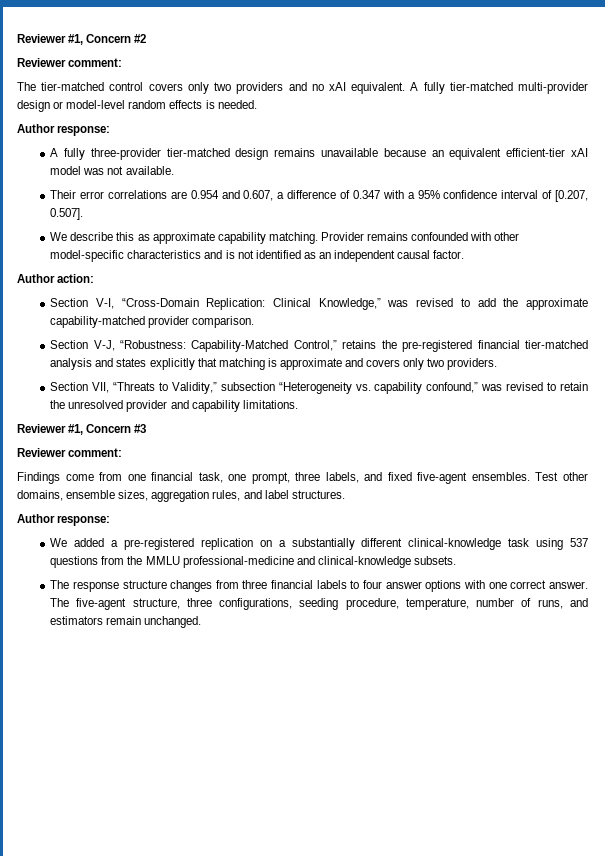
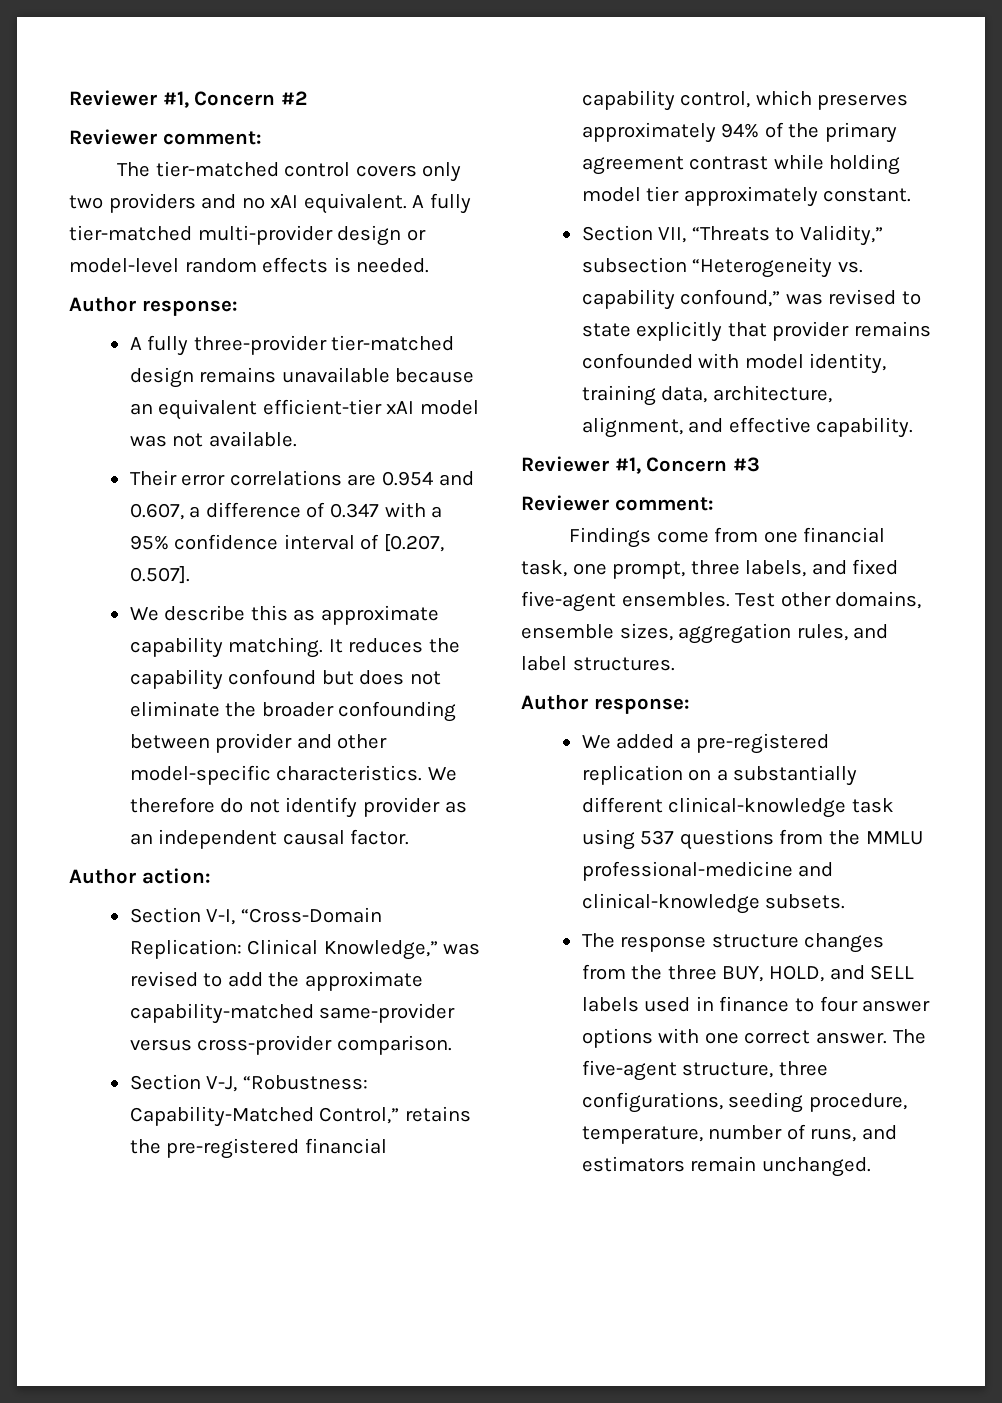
- Provider remains confounded with other model-specific characteristics and is not identified as an independent causal factor.
+ It reduces the capability confound but does not eliminate the broader confounding between provider and other model-specific characteristics. We therefore do not identify provider as an independent causal factor.
- Section V-I, “Cross-Domain Replication: Clinical Knowledge,” was revised to add the approximate capability-matched provider comparison.
+ Section V-I, “Cross-Domain Replication: Clinical Knowledge,” was revised to add the approximate capability-matched same-provider versus cross-provider comparison.
- Section V-J, “Robustness: Capability-Matched Control,” retains the pre-registered financial tier-matched analysis and states explicitly that matching is approximate and covers only two providers.
+ Section V-J, “Robustness: Capability-Matched Control,” retains the pre-registered financial capability control, which preserves approximately 94% of the primary agreement contrast while holding model tier approximately constant.
- Section VII, “Threats to Validity,” subsection “Heterogeneity vs. capability confound,” was revised to retain the unresolved provider and capability limitations.
+ Section VII, “Threats to Validity,” subsection “Heterogeneity vs. capability confound,” was revised to state explicitly that provider remains confounded with model identity, training data, architecture, alignment, and effective capability.
- The response structure changes from three financial labels to four answer options with one correct answer.
+ The response structure changes from the three BUY, HOLD, and SELL labels used in finance to four answer options with one correct answer.

